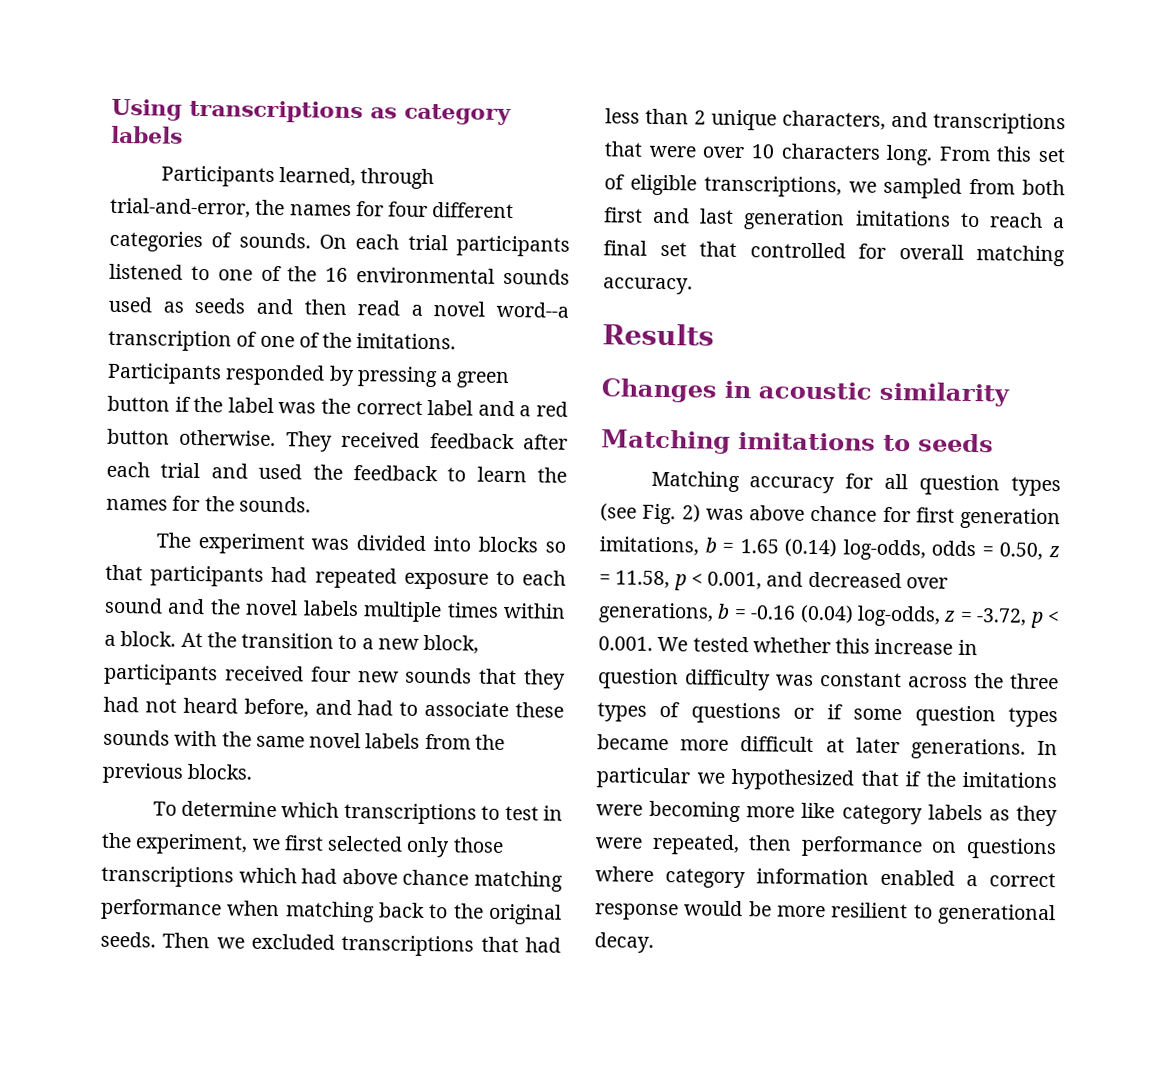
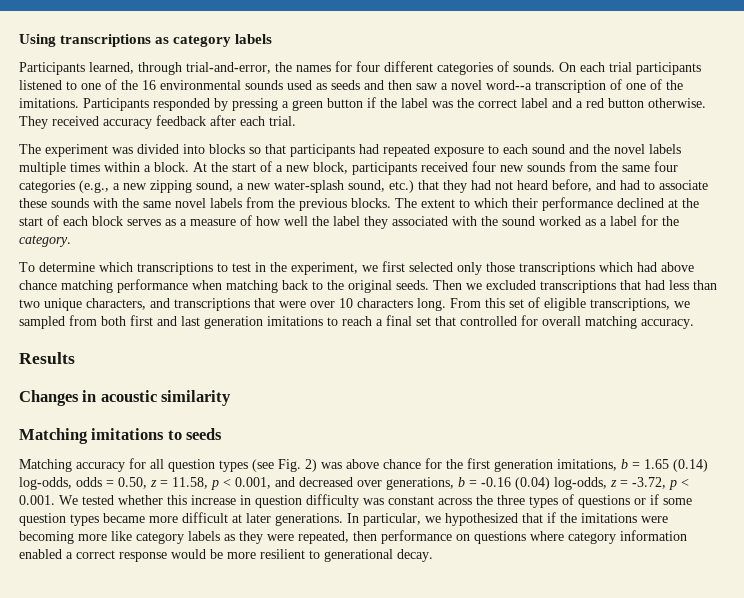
- On each trial participants listened to one of the 16 environmental sounds used as seeds and then read a novel word--a transcription of one of the imitations.
+ On each trial participants listened to one of the 16 environmental sounds used as seeds and then saw a novel word--a transcription of one of the imitations.
- They received feedback after each trial and used the feedback to learn the names for the sounds.
+ They received accuracy feedback after each trial.
- At the transition to a new block, participants received four new sounds that they had not heard before, and had to associate these sounds with the same novel labels from the previous blocks.
+ At the start of a new block, participants received four new sounds from the same four categories (e.g., a new zipping sound, a new water-splash sound, etc.) that they had not heard before, and had to associate these sounds with the same novel labels from the previous blocks. The extent to which their performance declined at the start of each block serves as a measure of how well the label they associated with the sound worked as a label for the category.
- Then we excluded transcriptions that had less than 2 unique characters, and transcriptions that were over 10 characters long.
+ Then we excluded transcriptions that had less than two unique characters, and transcriptions that were over 10 characters long.
- Matching accuracy for all question types (see Fig. 2) was above chance for first generation imitations, b = 1.65 (0.14) log-odds, odds = 0.50, z = 11.58, p < 0.001, and decreased over generations, b = -0.16 (0.04) log-odds, z = -3.72, p < 0.001. We tested whether this increase in question difficulty was constant across the three types of questions or if some question types became more difficult at later generations.
+ Matching accuracy for all question types (see Fig. 2) was above chance for the first generation imitations, b = 1.65 (0.14) log-odds, odds = 0.50, z = 11.58, p < 0.001, and decreased over generations, b = -0.16 (0.04) log-odds, z = -3.72, p < 0.001. We tested whether this increase in question difficulty was constant across the three types of questions or if some question types became more difficult at later generations.
- In particular we hypothesized that if the imitations were becoming more like category labels as they were repeated, then performance on questions where category information enabled a correct response would be more resilient to generational decay.
+ In particular, we hypothesized that if the imitations were becoming more like category labels as they were repeated, then performance on questions where category information enabled a correct response would be more resilient to generational decay.

